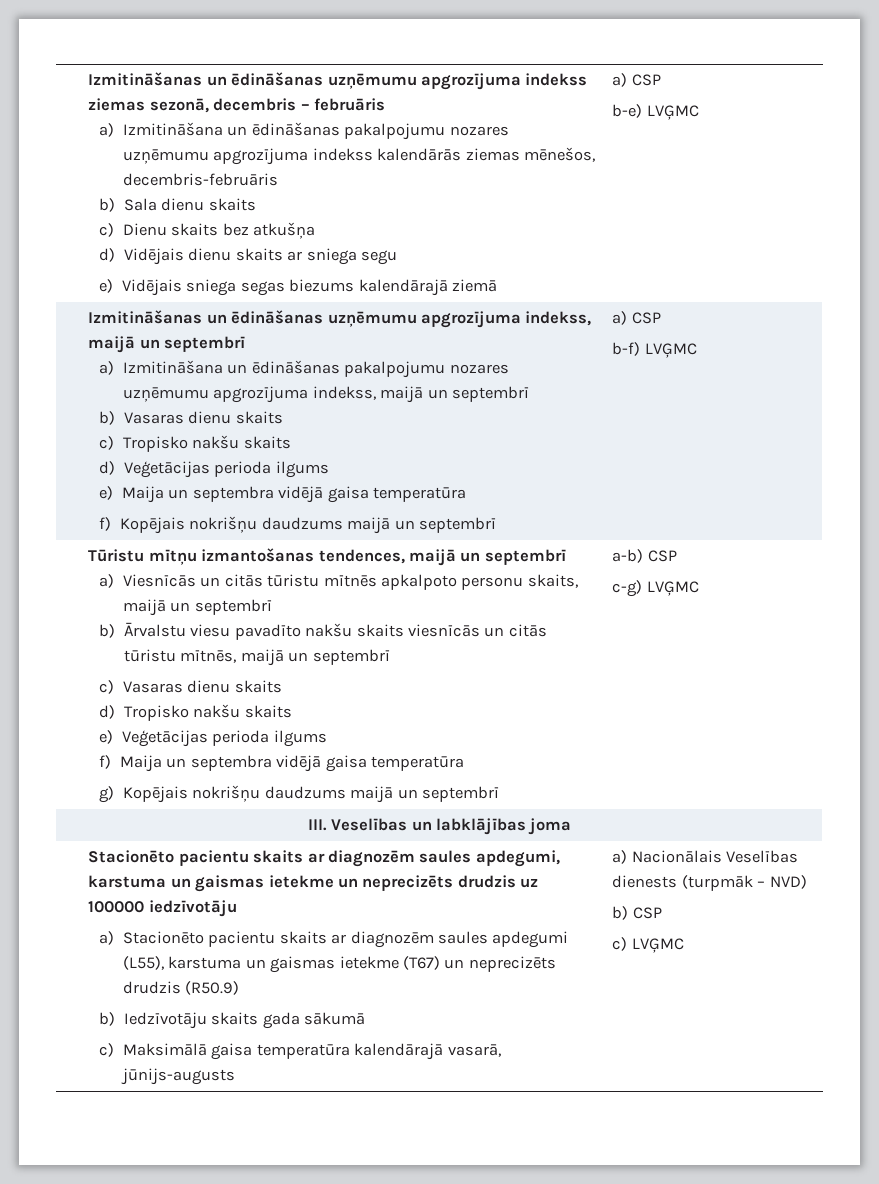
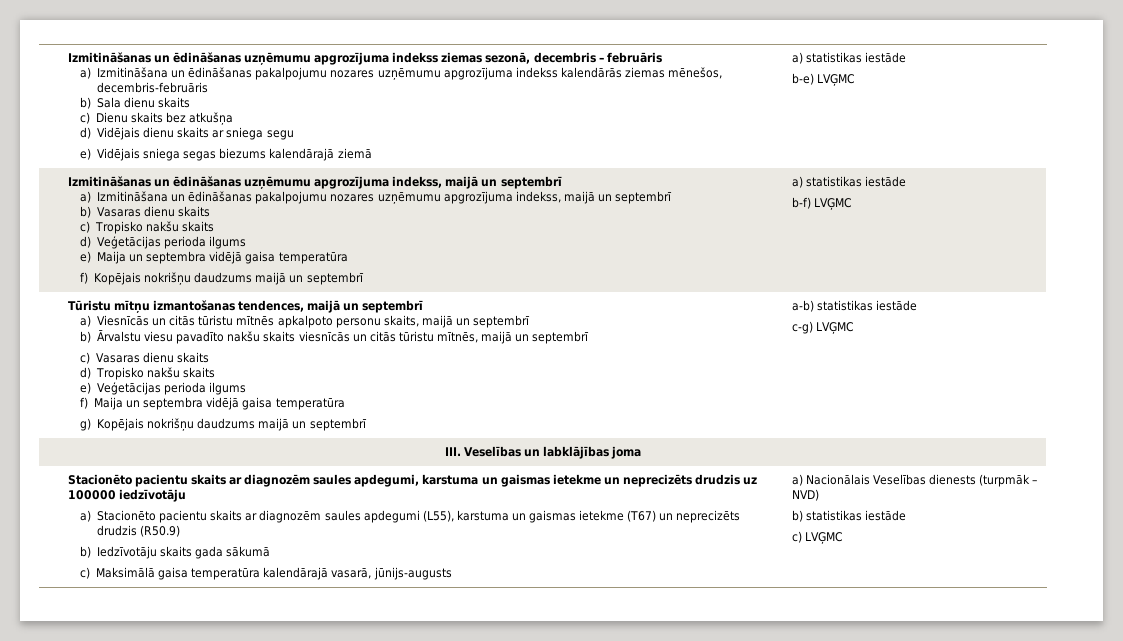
- e) Vidējais sniega segas biezums kalendārajā ziemā | a) CSP
+ e) Vidējais sniega segas biezums kalendārajā ziemā | a) statistikas iestāde
- f) Kopējais nokrišņu daudzums maijā un septembrī | a) CSP
+ f) Kopējais nokrišņu daudzums maijā un septembrī | a) statistikas iestāde
- a-b) CSP
+ a-b) statistikas iestāde
- b) CSP
+ b) statistikas iestāde

